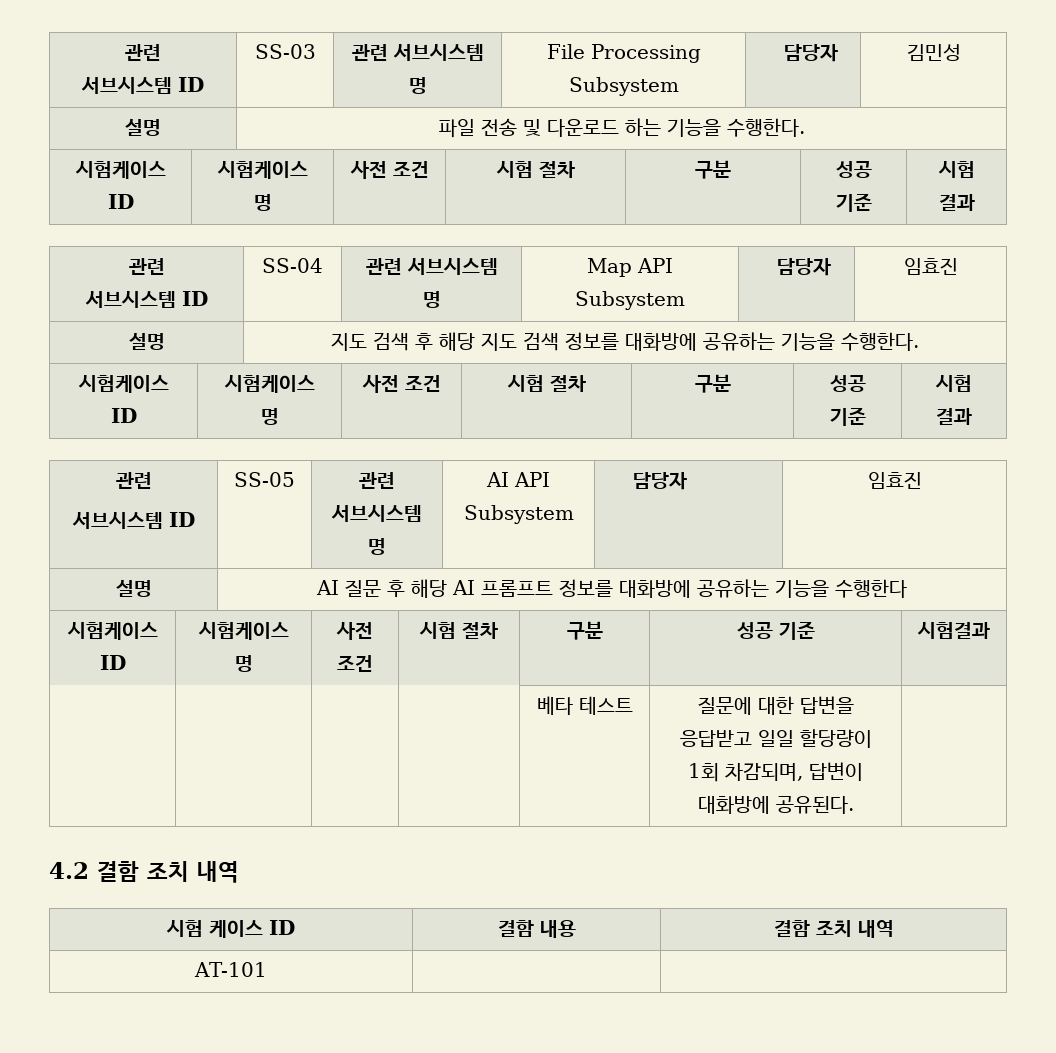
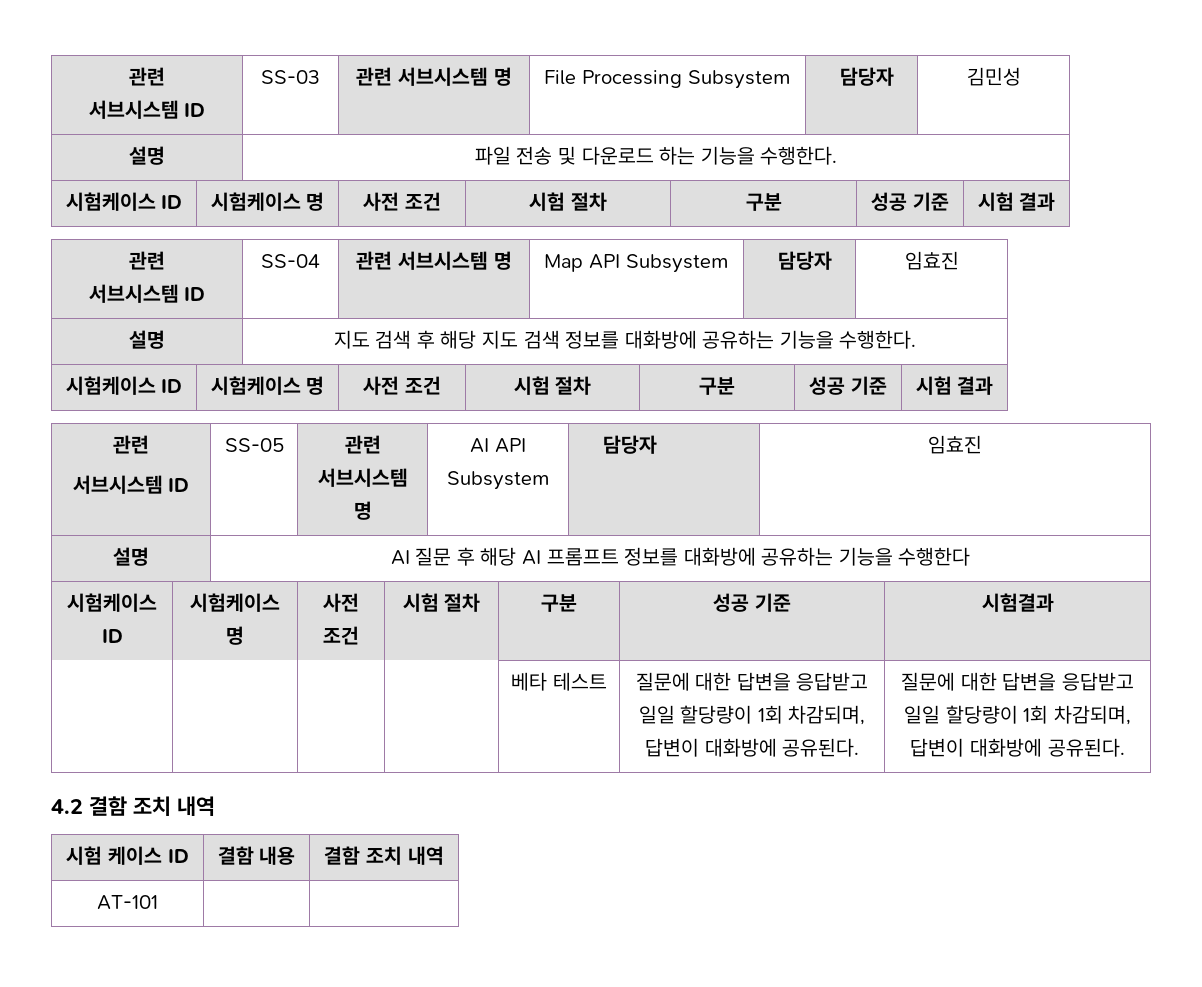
- | | | | 베타 테스트 | 질문에 대한 답변을 응답받고 일일 할당량이 1회 차감되며, 답변이 대화방에 공유된다. |
+ | | | | 베타 테스트 | 질문에 대한 답변을 응답받고 일일 할당량이 1회 차감되며, 답변이 대화방에 공유된다. | 질문에 대한 답변을 응답받고 일일 할당량이 1회 차감되며, 답변이 대화방에 공유된다.

